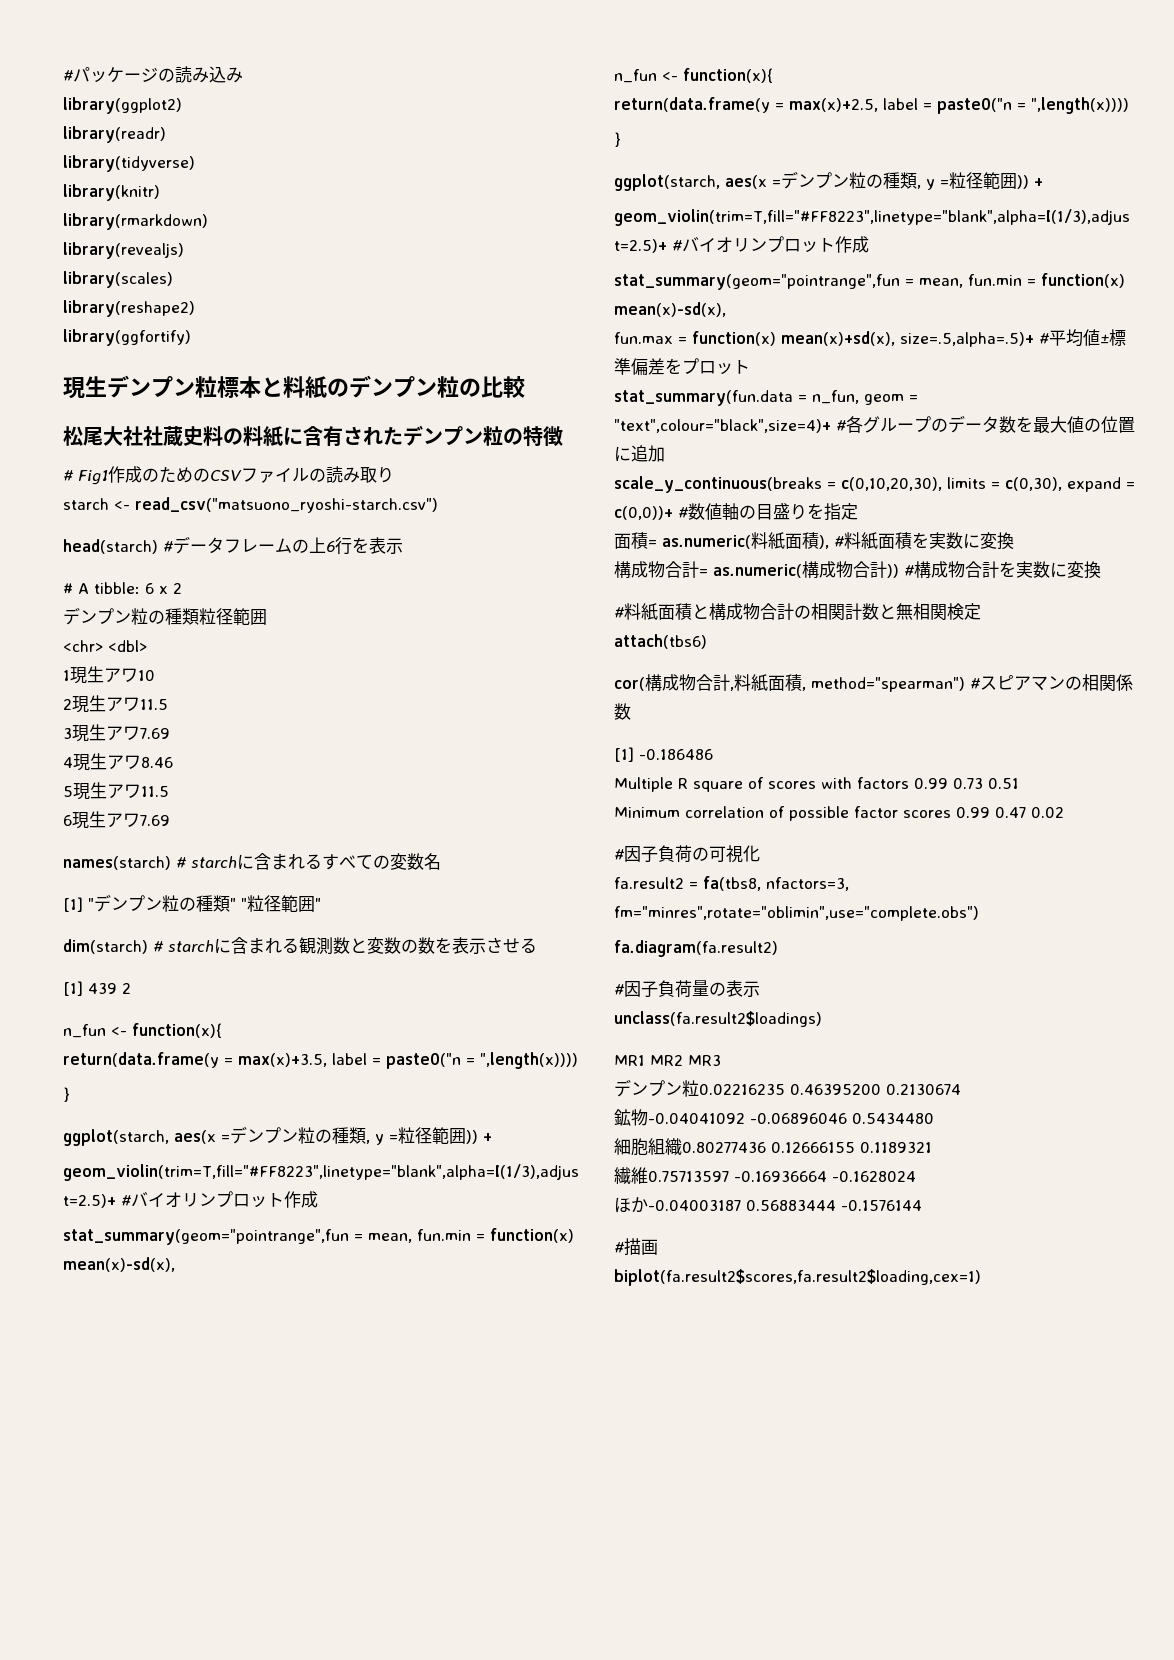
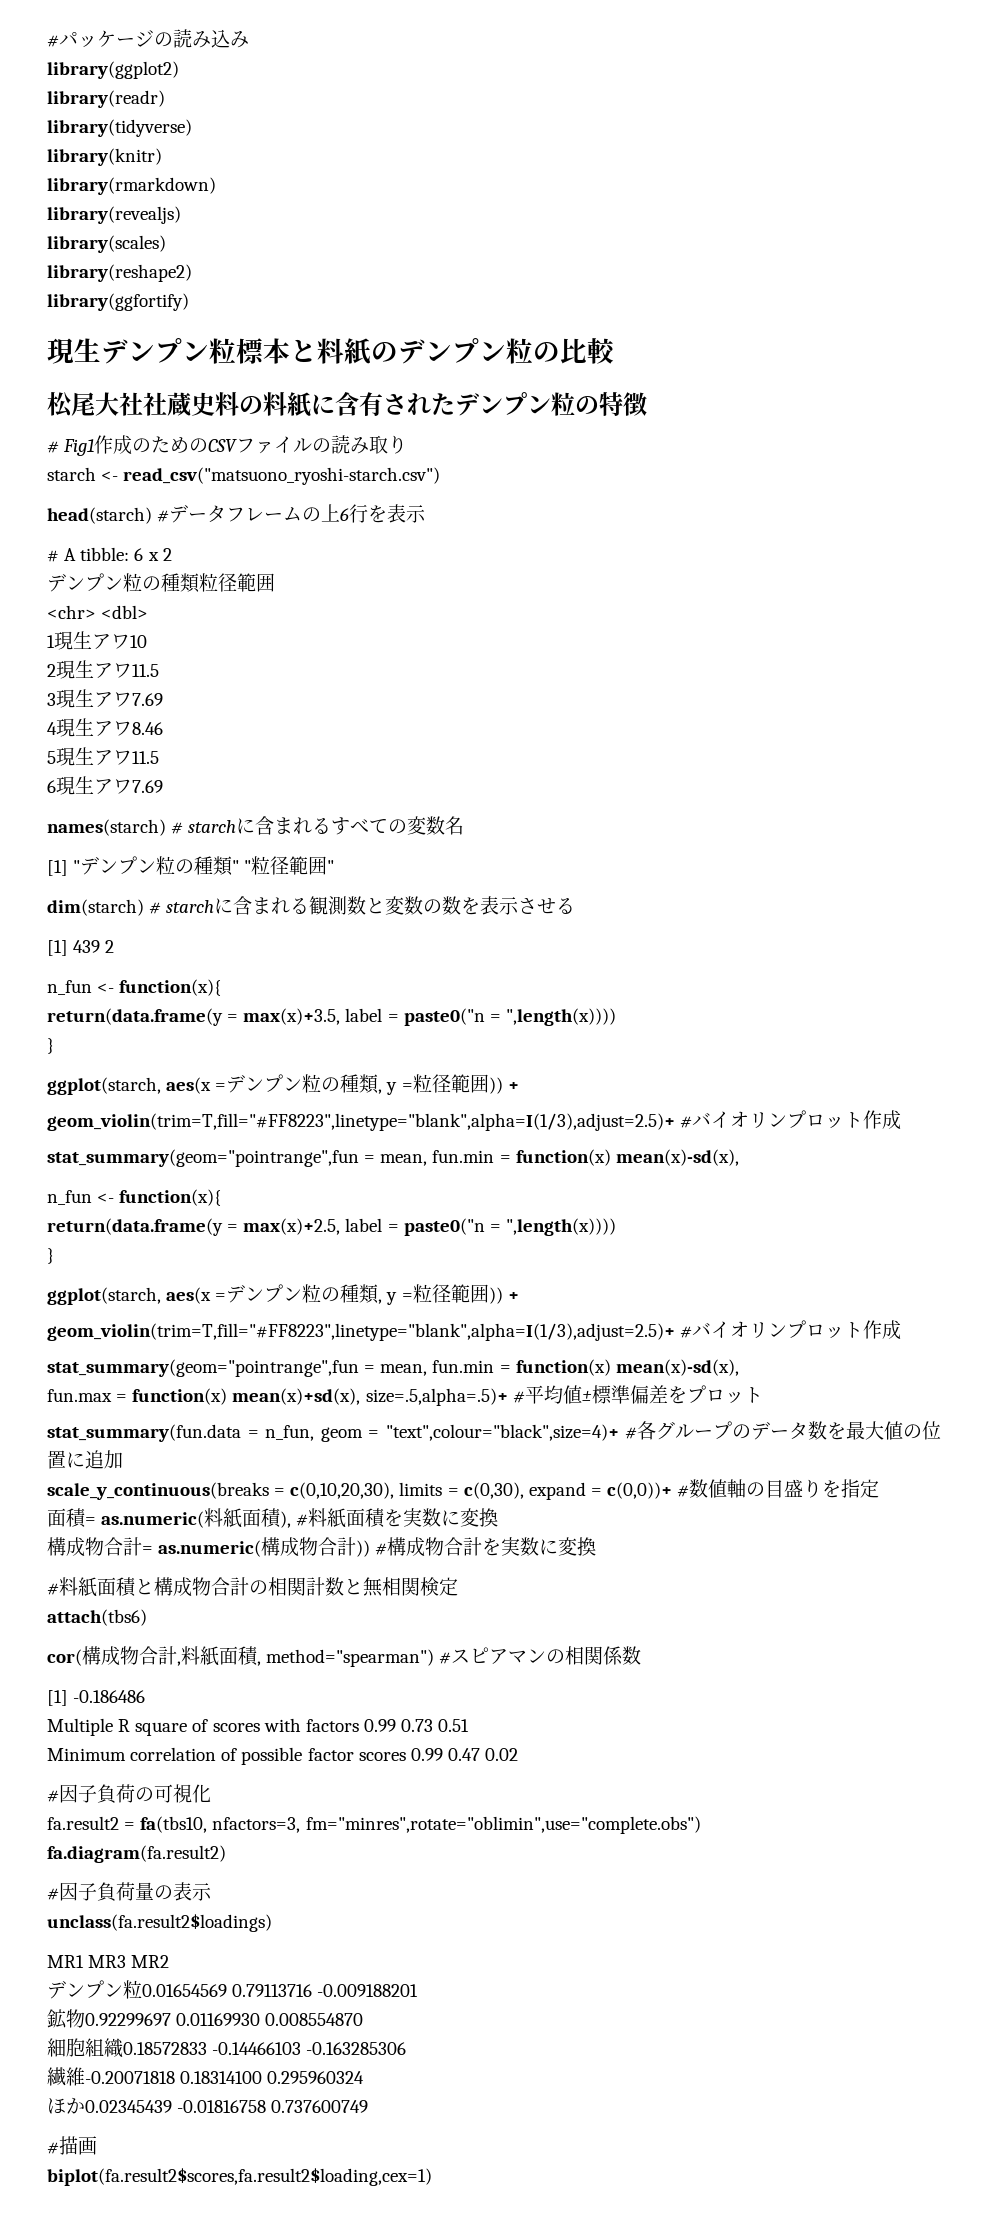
- fa.result2 = fa(tbs8, nfactors=3, fm="minres",rotate="oblimin",use="complete.obs")
+ fa.result2 = fa(tbs10, nfactors=3, fm="minres",rotate="oblimin",use="complete.obs")
- MR1 MR2 MR3
- デンプン粒0.02216235 0.46395200 0.2130674
- 鉱物-0.04041092 -0.06896046 0.5434480
- 細胞組織0.80277436 0.12666155 0.1189321
- 繊維0.75713597 -0.16936664 -0.1628024
- ほか-0.04003187 0.56883444 -0.1576144
+ MR1 MR3 MR2
+ デンプン粒0.01654569 0.79113716 -0.009188201
+ 鉱物0.92299697 0.01169930 0.008554870
+ 細胞組織0.18572833 -0.14466103 -0.163285306
+ 繊維-0.20071818 0.18314100 0.295960324
+ ほか0.02345439 -0.01816758 0.737600749

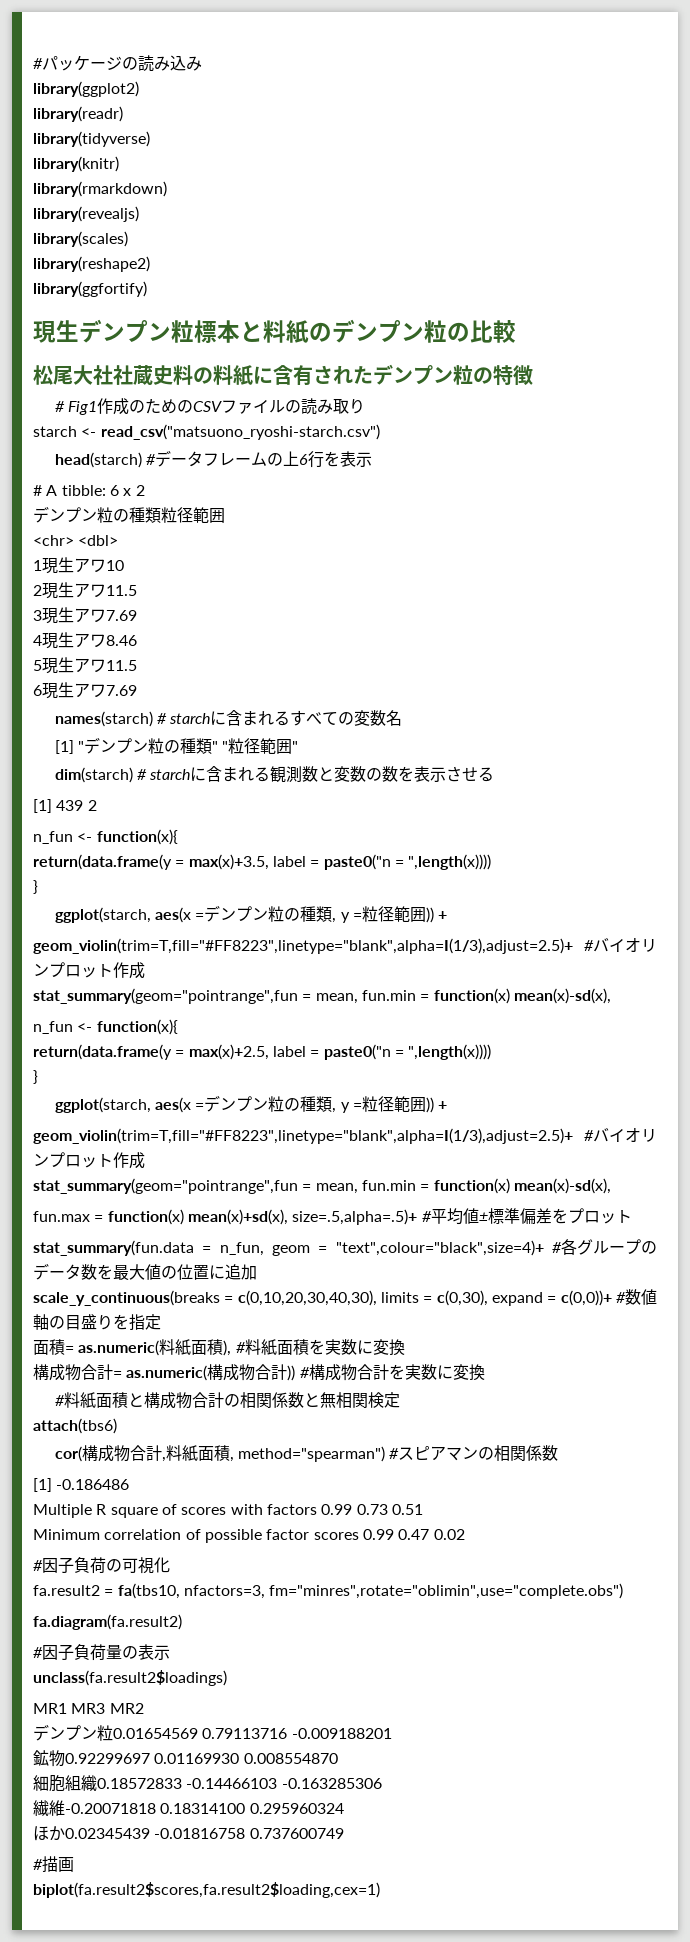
- scale_y_continuous(breaks = c(0,10,20,30), limits = c(0,30), expand = c(0,0))+ #数値軸の目盛りを指定
+ scale_y_continuous(breaks = c(0,10,20,30,40,30), limits = c(0,30), expand = c(0,0))+ #数値軸の目盛りを指定
- #料紙面積と構成物合計の相関計数と無相関検定
+ #料紙面積と構成物合計の相関係数と無相関検定

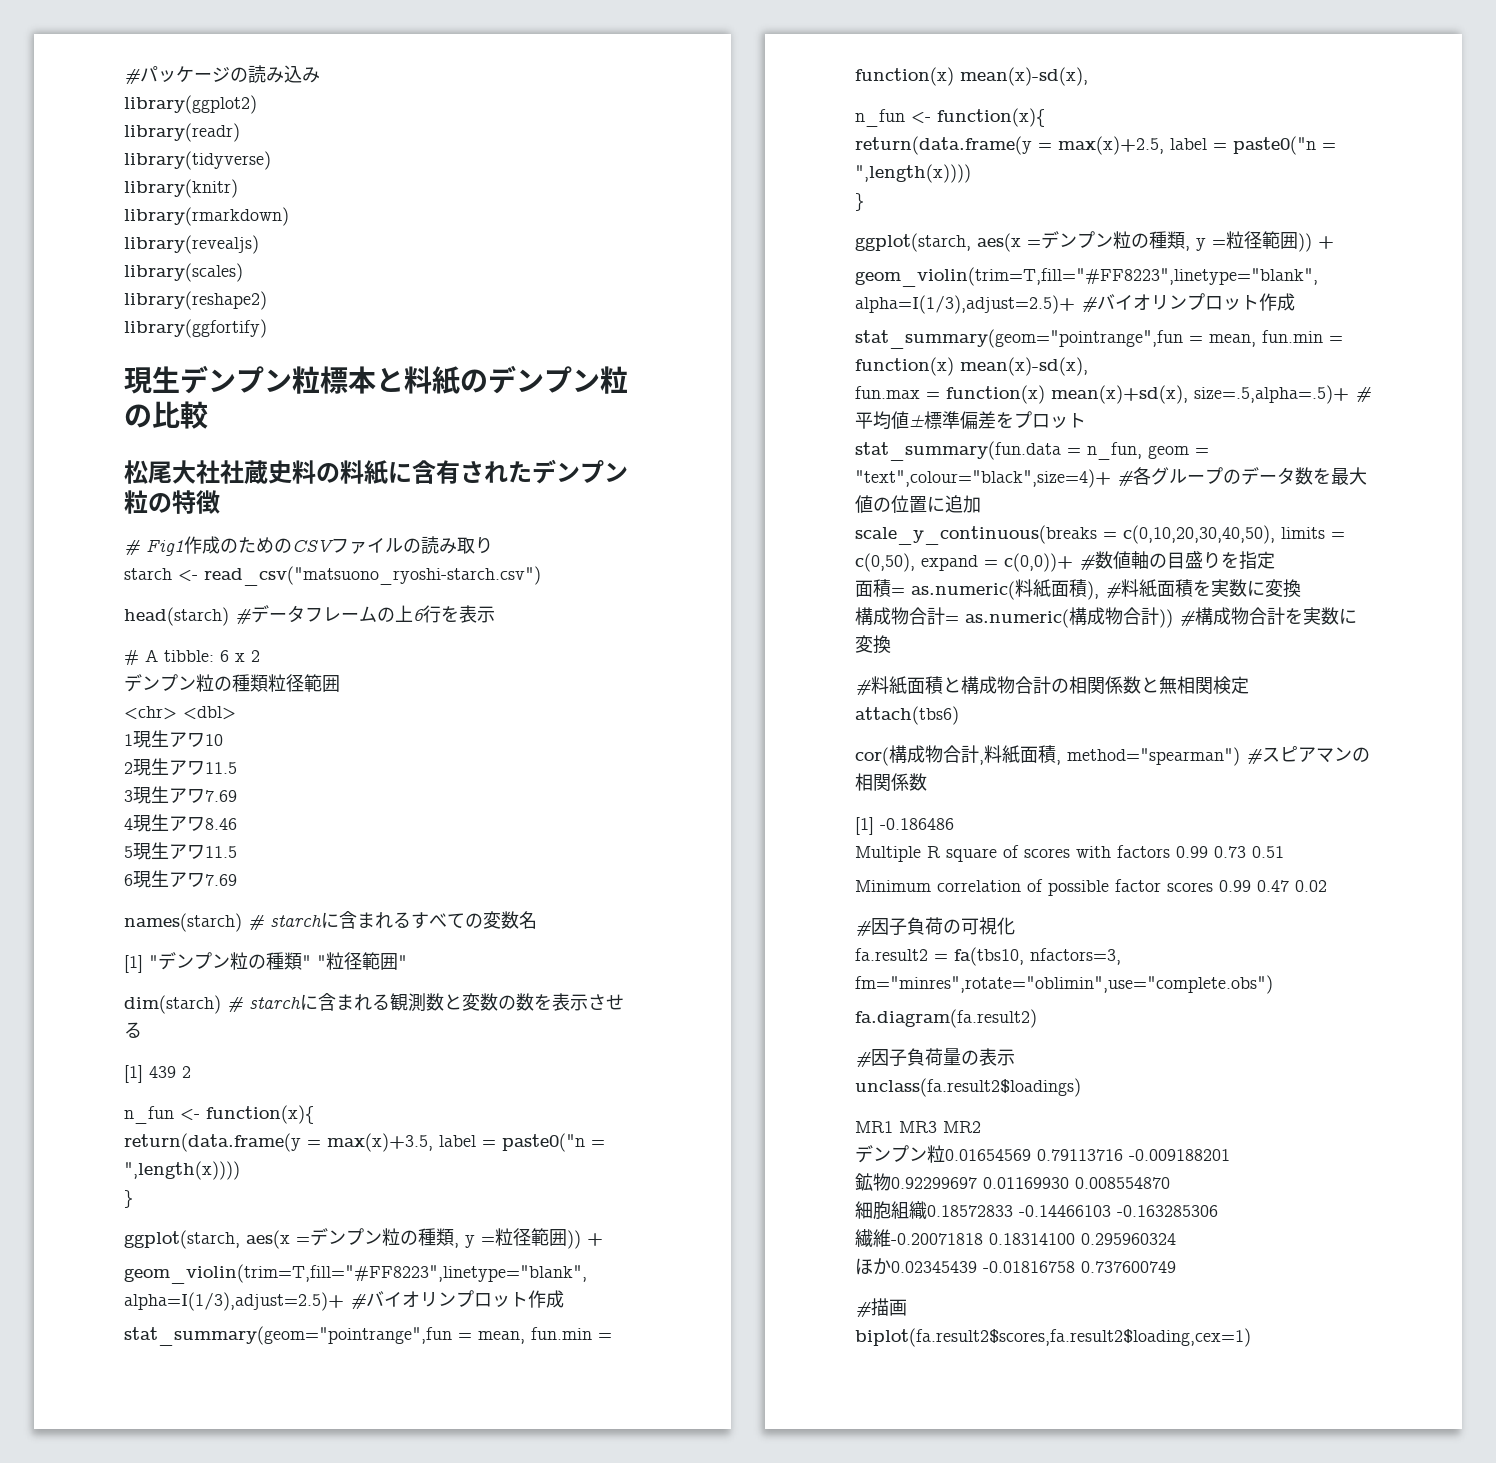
- scale_y_continuous(breaks = c(0,10,20,30,40,30), limits = c(0,30), expand = c(0,0))+ #数値軸の目盛りを指定
+ scale_y_continuous(breaks = c(0,10,20,30,40,50), limits = c(0,50), expand = c(0,0))+ #数値軸の目盛りを指定

